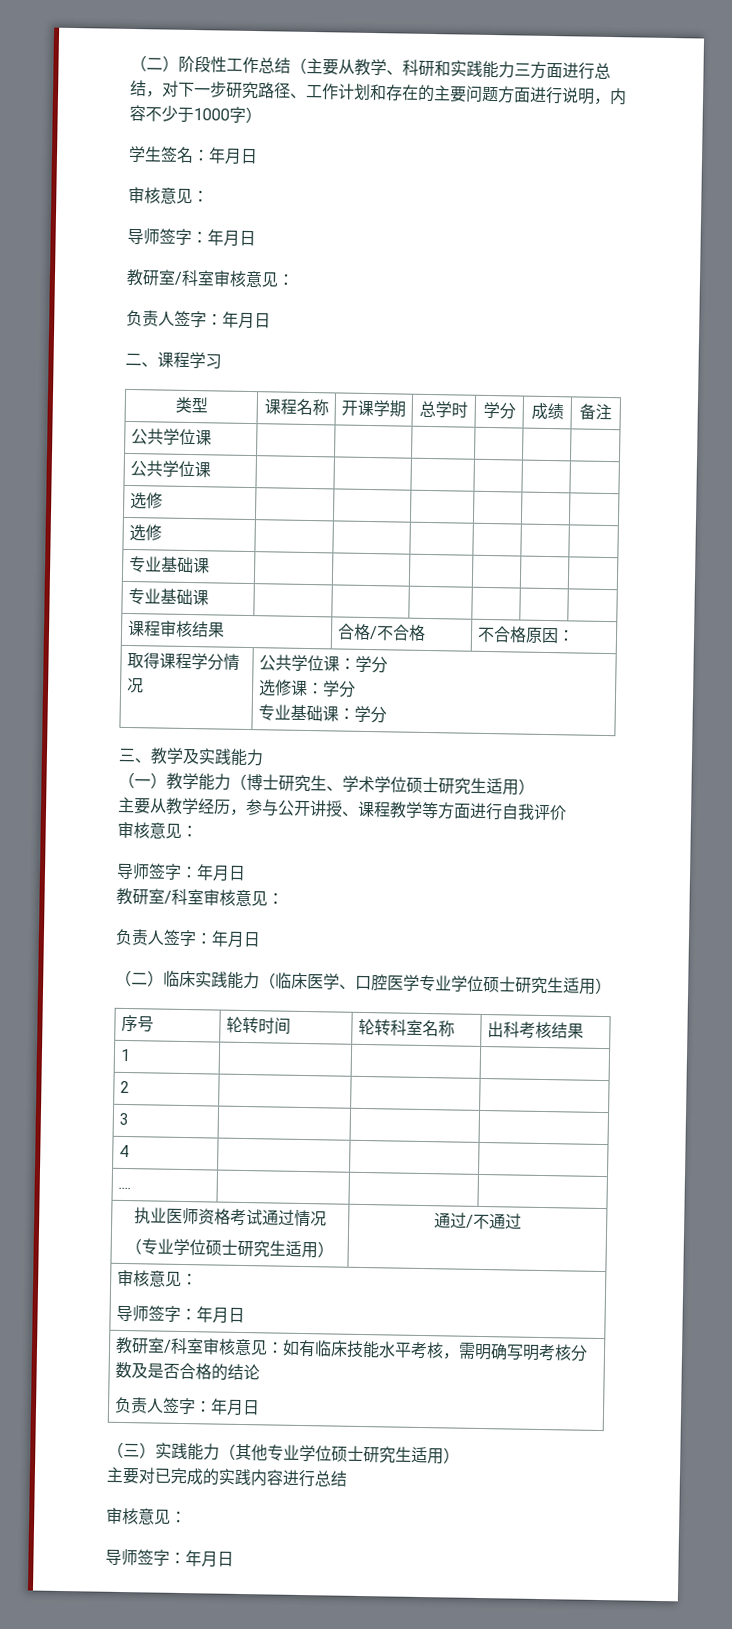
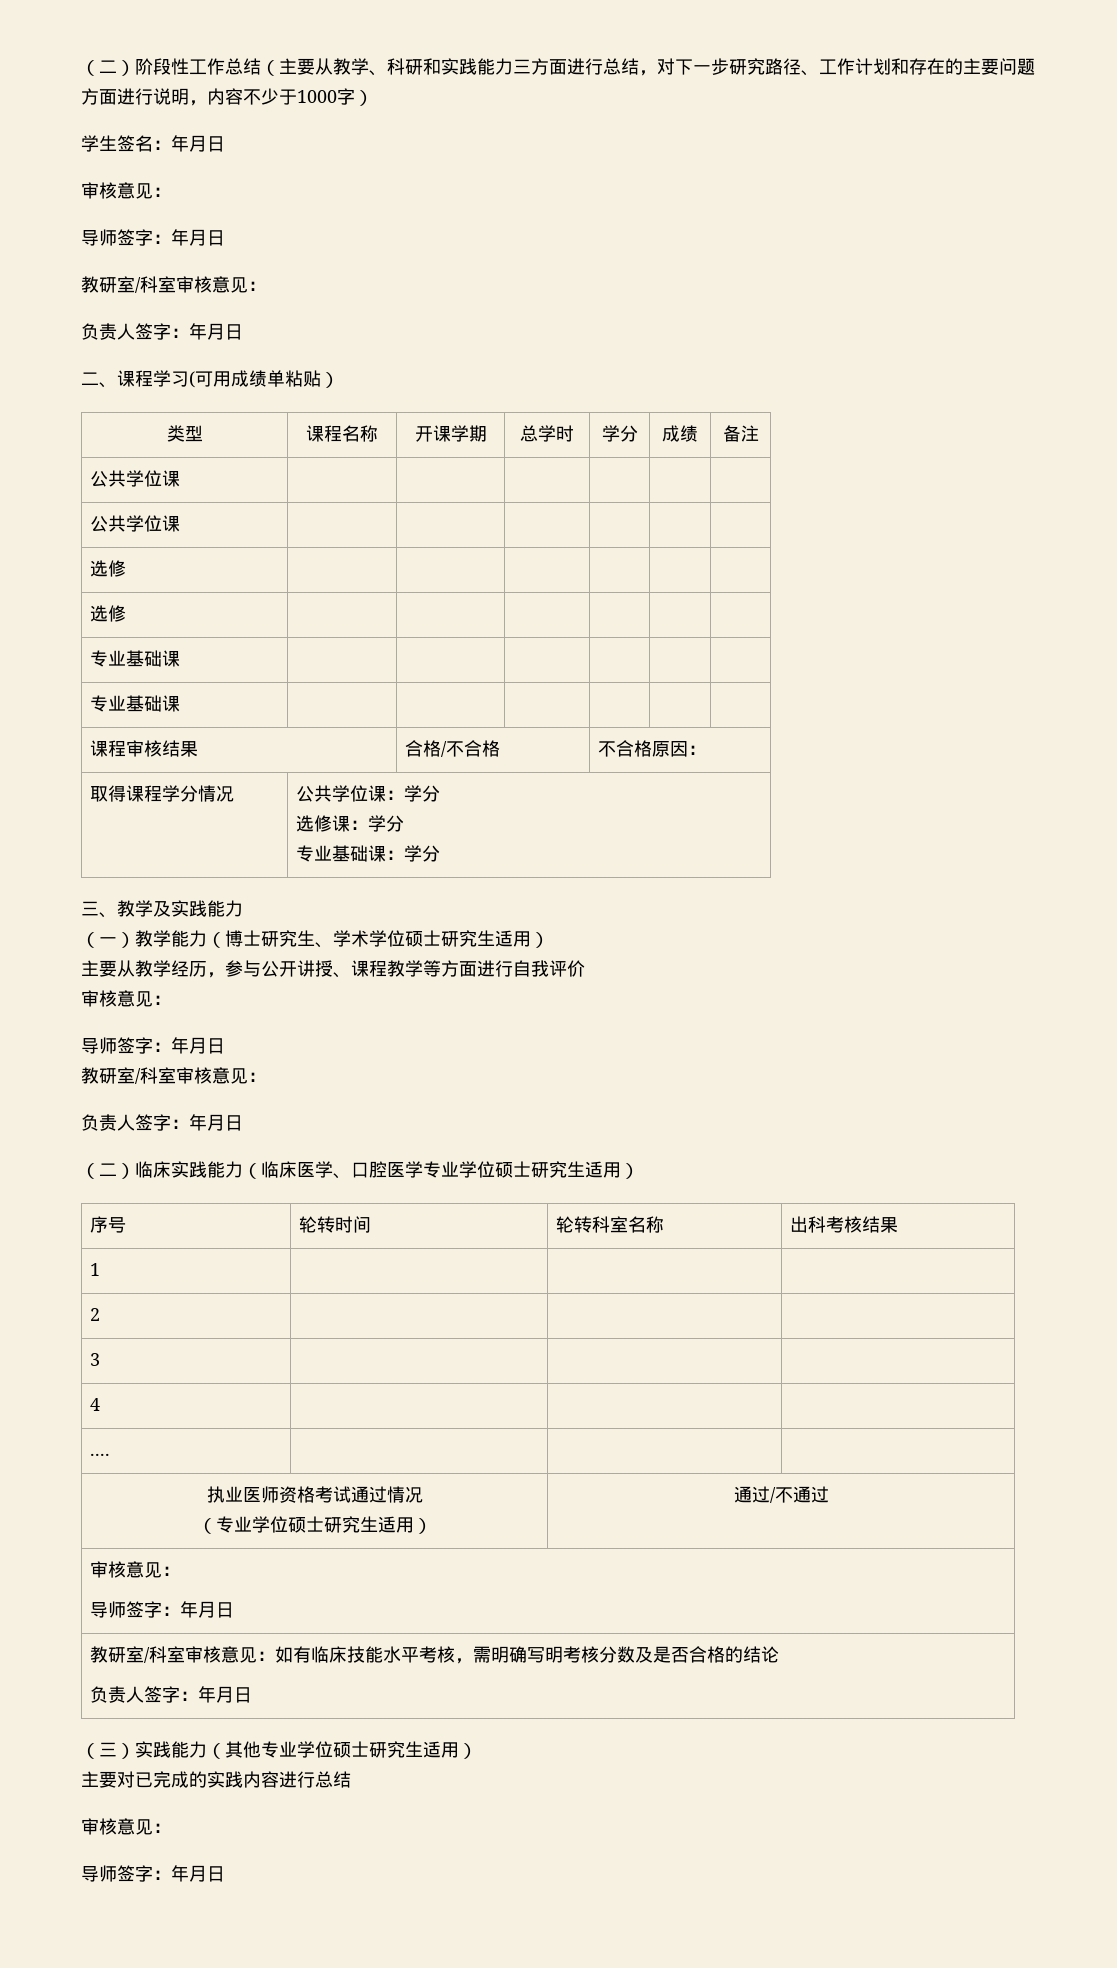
- 二、课程学习
+ 二、课程学习(可用成绩单粘贴）

